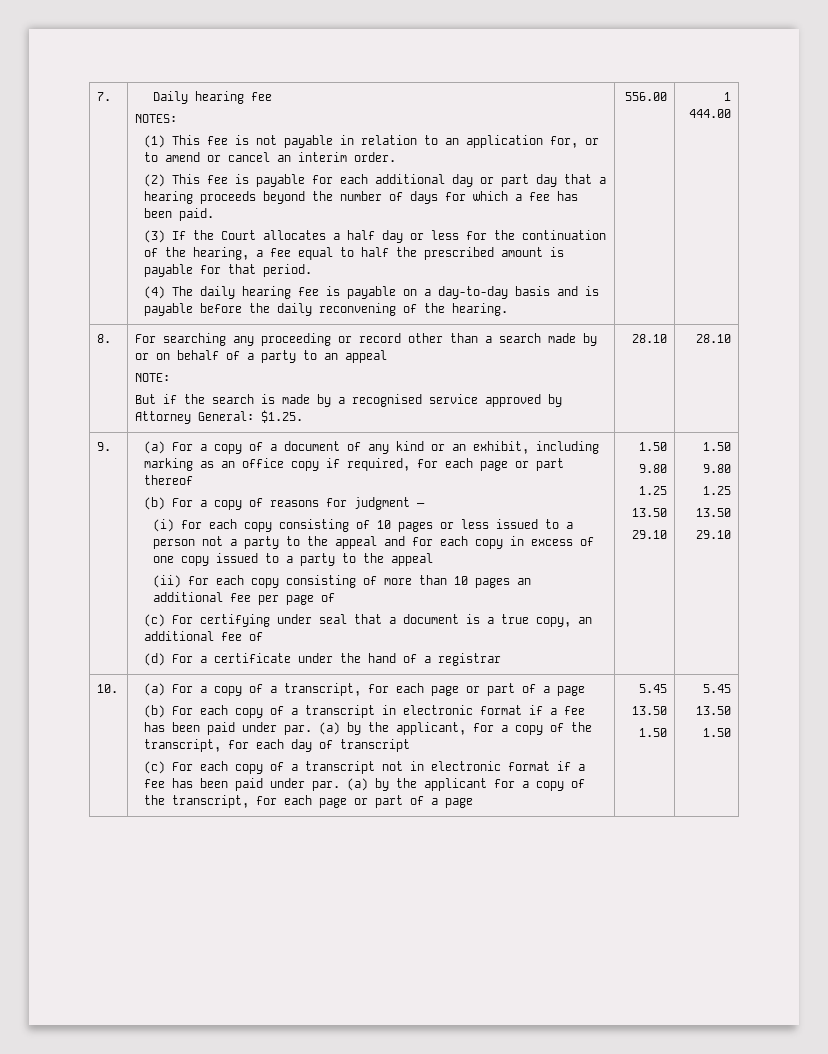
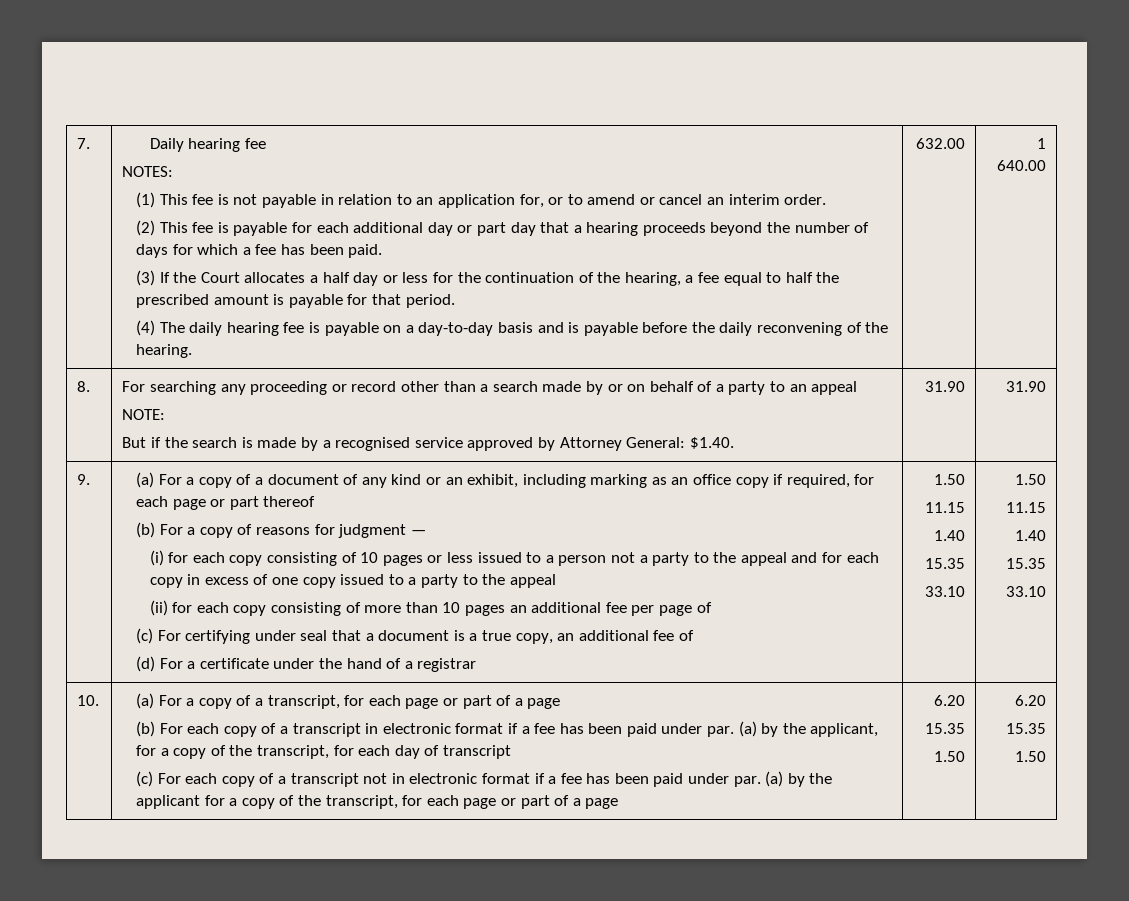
- 556.00 | 1 444.00
+ 632.00 | 1 640.00
  8. | For searching any proceeding or record other than a search made by or on behalf of a party to an appeal
  NOTE:
- But if the search is made by a recognised service approved by Attorney General: $1.25. | 28.10 | 28.10
+ But if the search is made by a recognised service approved by Attorney General: $1.40. | 31.90 | 31.90
  (d) For a certificate under the hand of a registrar | 1.50
- 9.80
- 1.25
- 13.50
- 29.10 | 1.50
- 9.80
- 1.25
- 13.50
- 29.10
+ 11.15
+ 1.40
+ 15.35
+ 33.10 | 1.50
+ 11.15
+ 1.40
+ 15.35
+ 33.10
- (a) by the applicant for a copy of the transcript, for each page or part of a page | 5.45
- 13.50
+ (a) by the applicant for a copy of the transcript, for each page or part of a page | 6.20
+ 15.35
- 1.50 | 5.45
- 13.50
+ 1.50 | 6.20
+ 15.35

